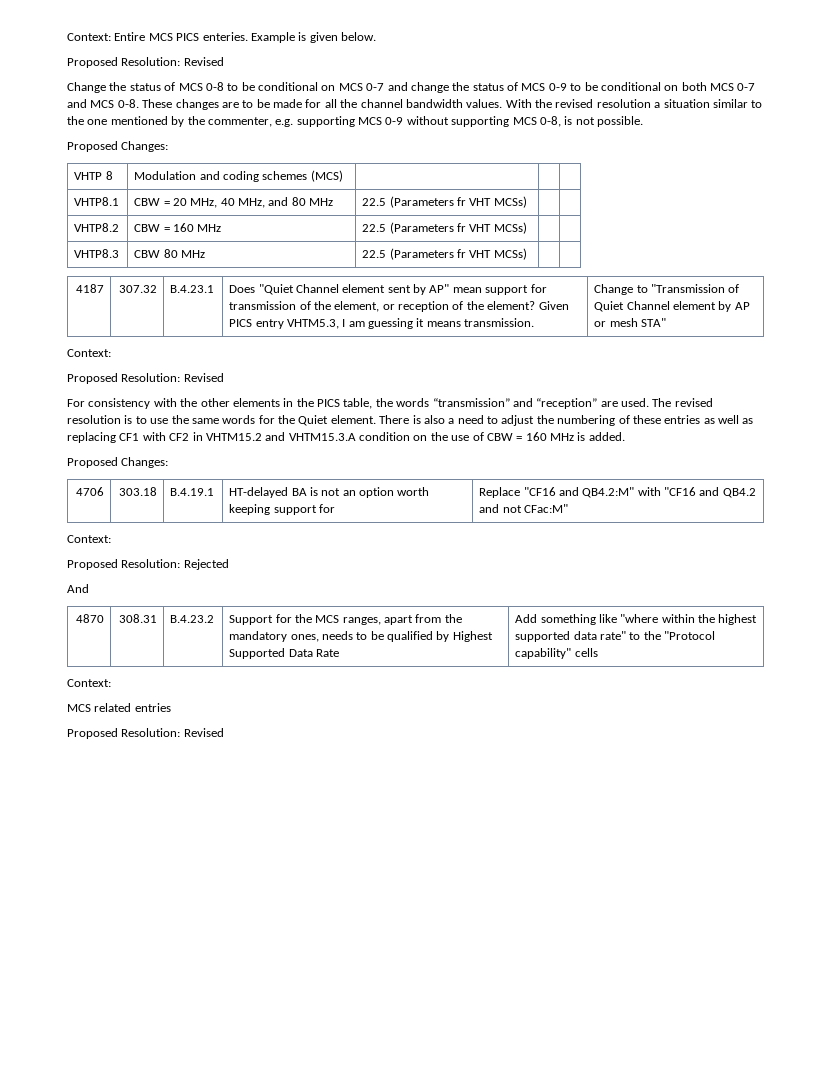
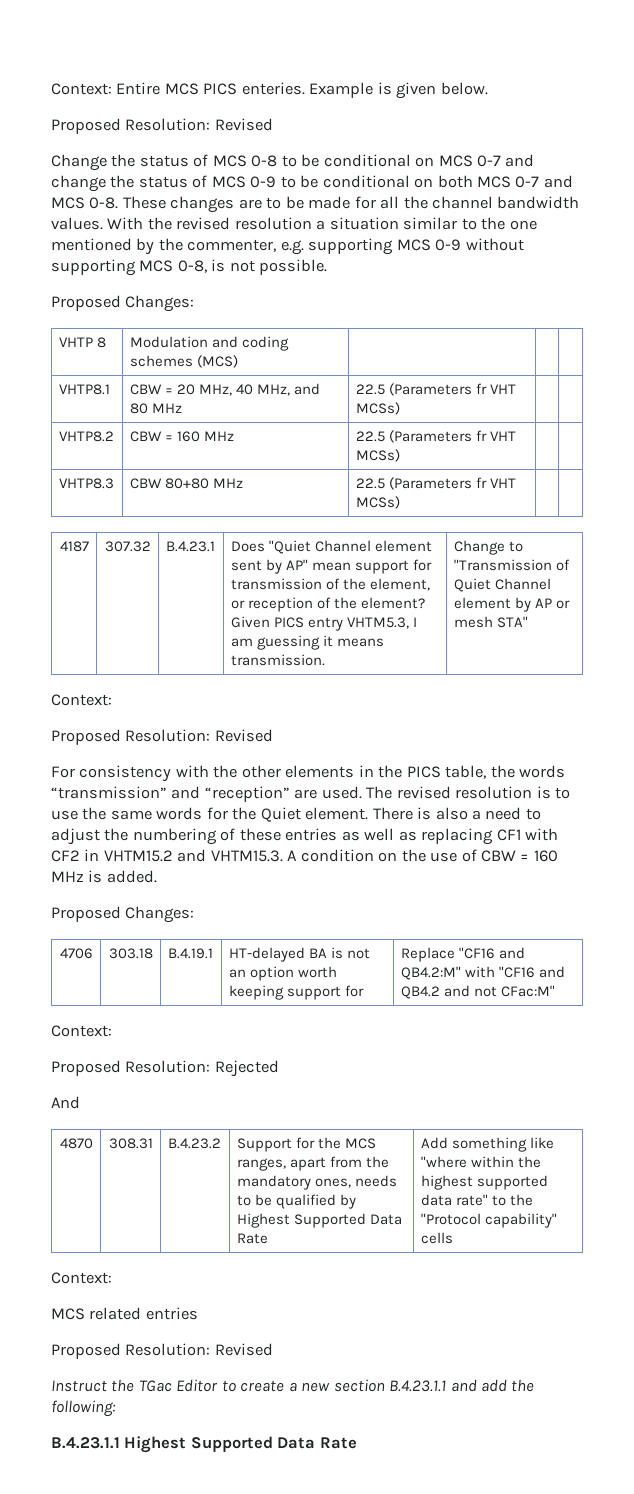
- VHTP8.3 | CBW 80 MHz | 22.5 (Parameters fr VHT MCSs) | |
+ VHTP8.3 | CBW 80+80 MHz | 22.5 (Parameters fr VHT MCSs) | |
- There is also a need to adjust the numbering of these entries as well as replacing CF1 with CF2 in VHTM15.2 and VHTM15.3.A condition on the use of CBW = 160 MHz is added.
+ There is also a need to adjust the numbering of these entries as well as replacing CF1 with CF2 in VHTM15.2 and VHTM15.3. A condition on the use of CBW = 160 MHz is added.
+ Instruct the TGac Editor to create a new section B.4.23.1.1 and add the following:
+ B.4.23.1.1 Highest Supported Data Rate

